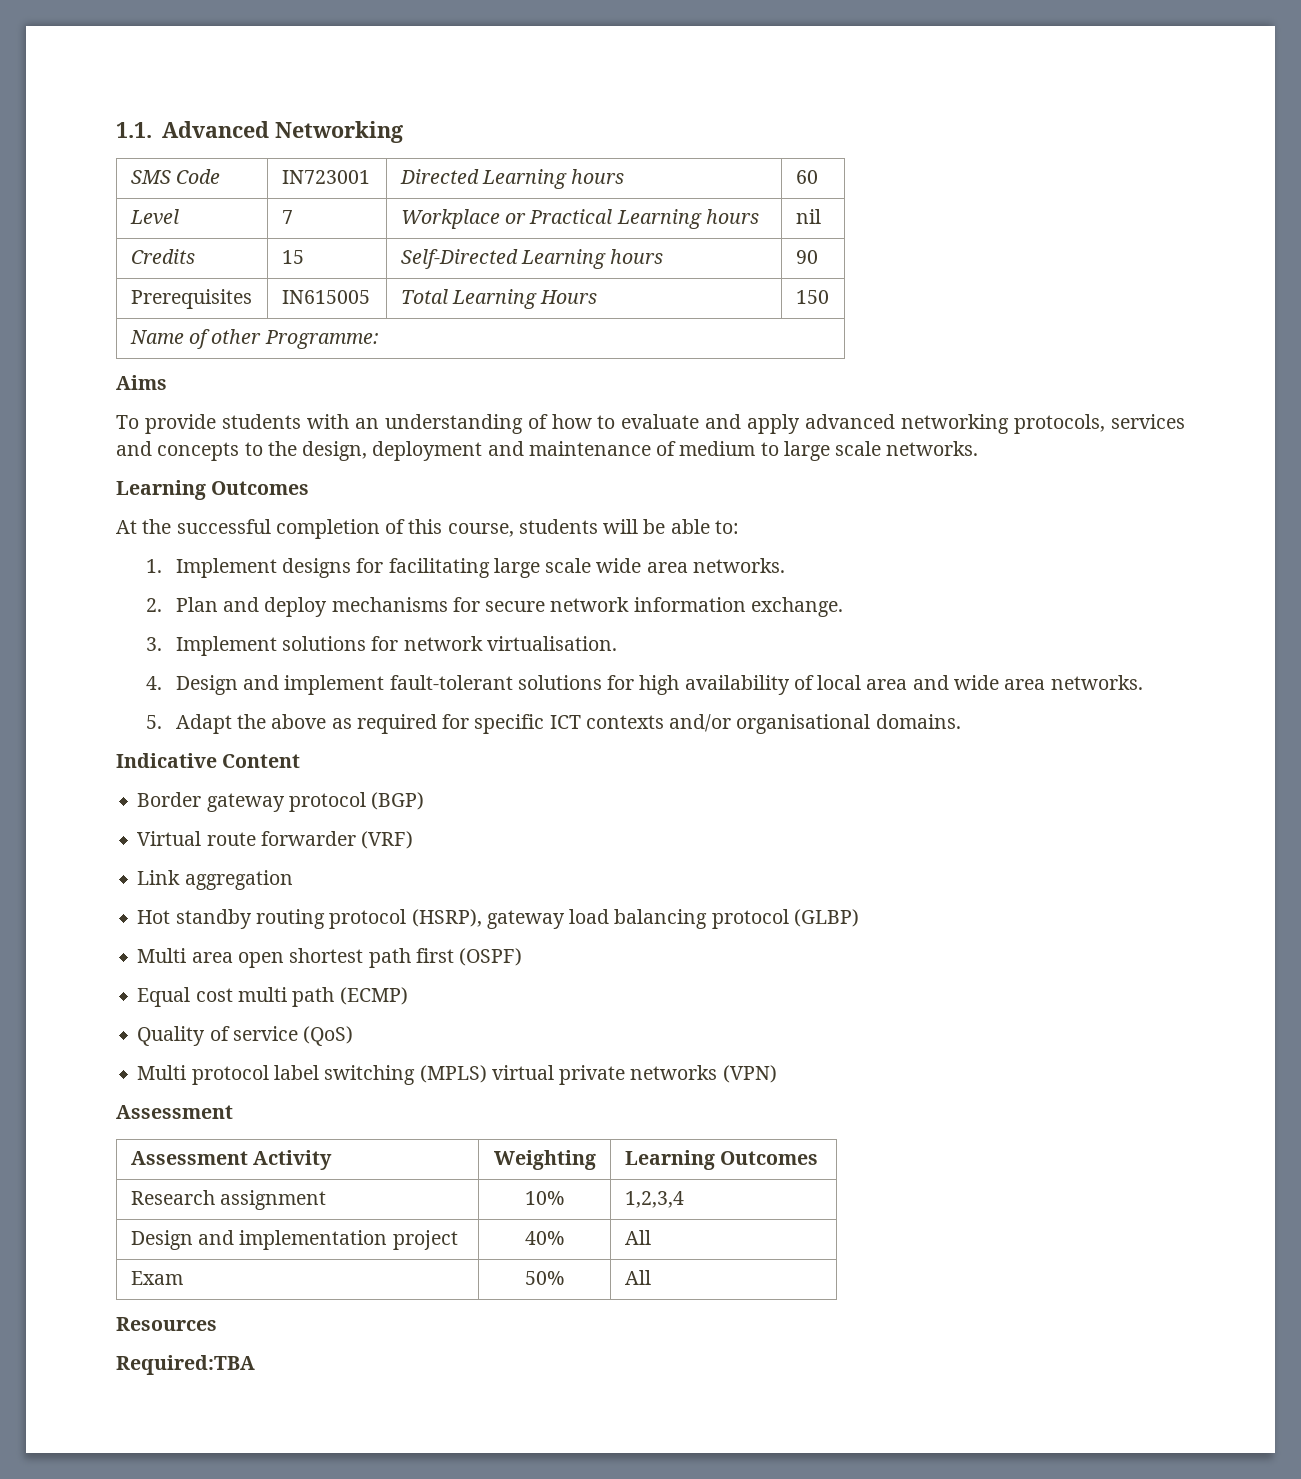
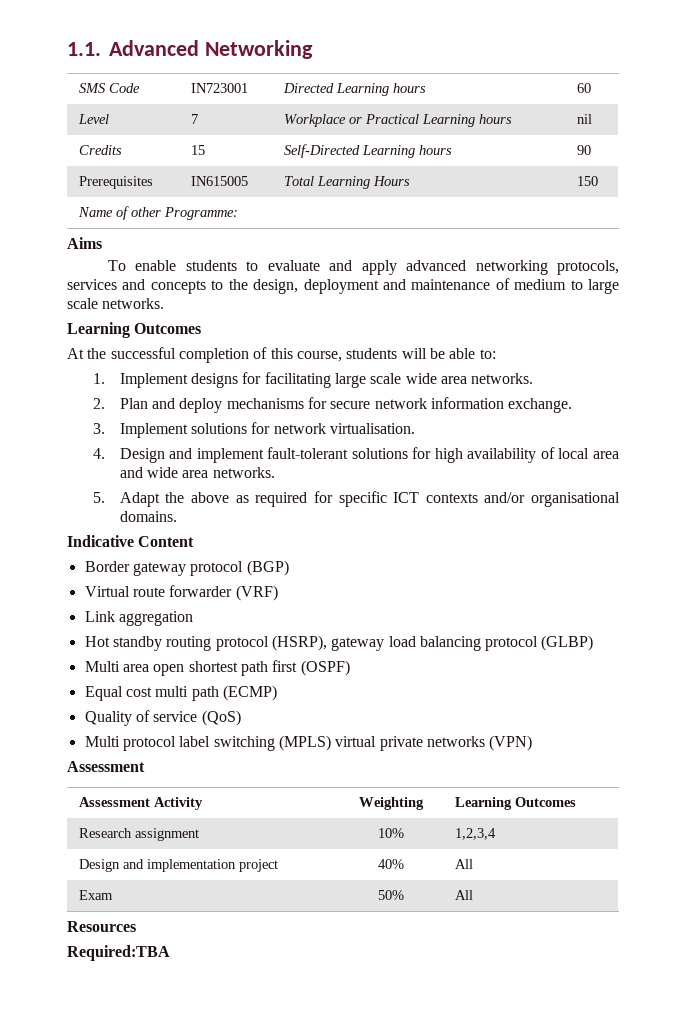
- To provide students with an understanding of how to evaluate and apply advanced networking protocols, services and concepts to the design, deployment and maintenance of medium to large scale networks.
+ To enable students to evaluate and apply advanced networking protocols, services and concepts to the design, deployment and maintenance of medium to large scale networks.

